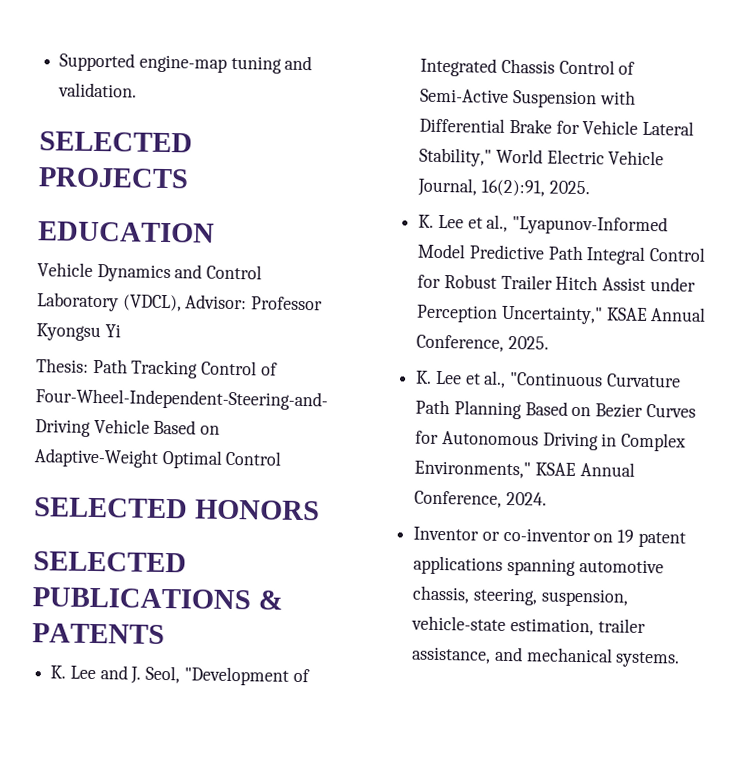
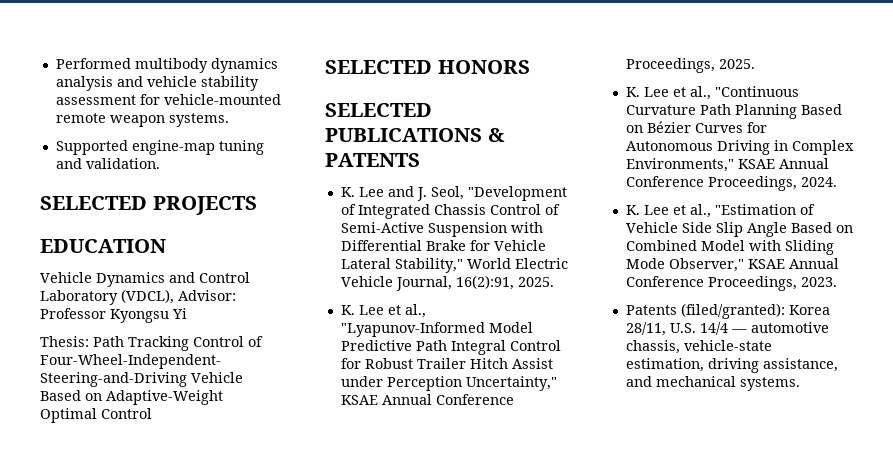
+ Performed multibody dynamics analysis and vehicle stability assessment for vehicle-mounted remote weapon systems.
- K. Lee et al., "Lyapunov-Informed Model Predictive Path Integral Control for Robust Trailer Hitch Assist under Perception Uncertainty," KSAE Annual Conference, 2025.
+ K. Lee et al., "Lyapunov-Informed Model Predictive Path Integral Control for Robust Trailer Hitch Assist under Perception Uncertainty," KSAE Annual Conference Proceedings, 2025.
- K. Lee et al., "Continuous Curvature Path Planning Based on Bezier Curves for Autonomous Driving in Complex Environments," KSAE Annual Conference, 2024.
+ K. Lee et al., "Continuous Curvature Path Planning Based on Bézier Curves for Autonomous Driving in Complex Environments," KSAE Annual Conference Proceedings, 2024.
- Inventor or co-inventor on 19 patent applications spanning automotive chassis, steering, suspension, vehicle-state estimation, trailer assistance, and mechanical systems.
+ K. Lee et al., "Estimation of Vehicle Side Slip Angle Based on Combined Model with Sliding Mode Observer," KSAE Annual Conference Proceedings, 2023.
+ Patents (filed/granted): Korea 28/11, U.S. 14/4 — automotive chassis, vehicle-state estimation, driving assistance, and mechanical systems.

